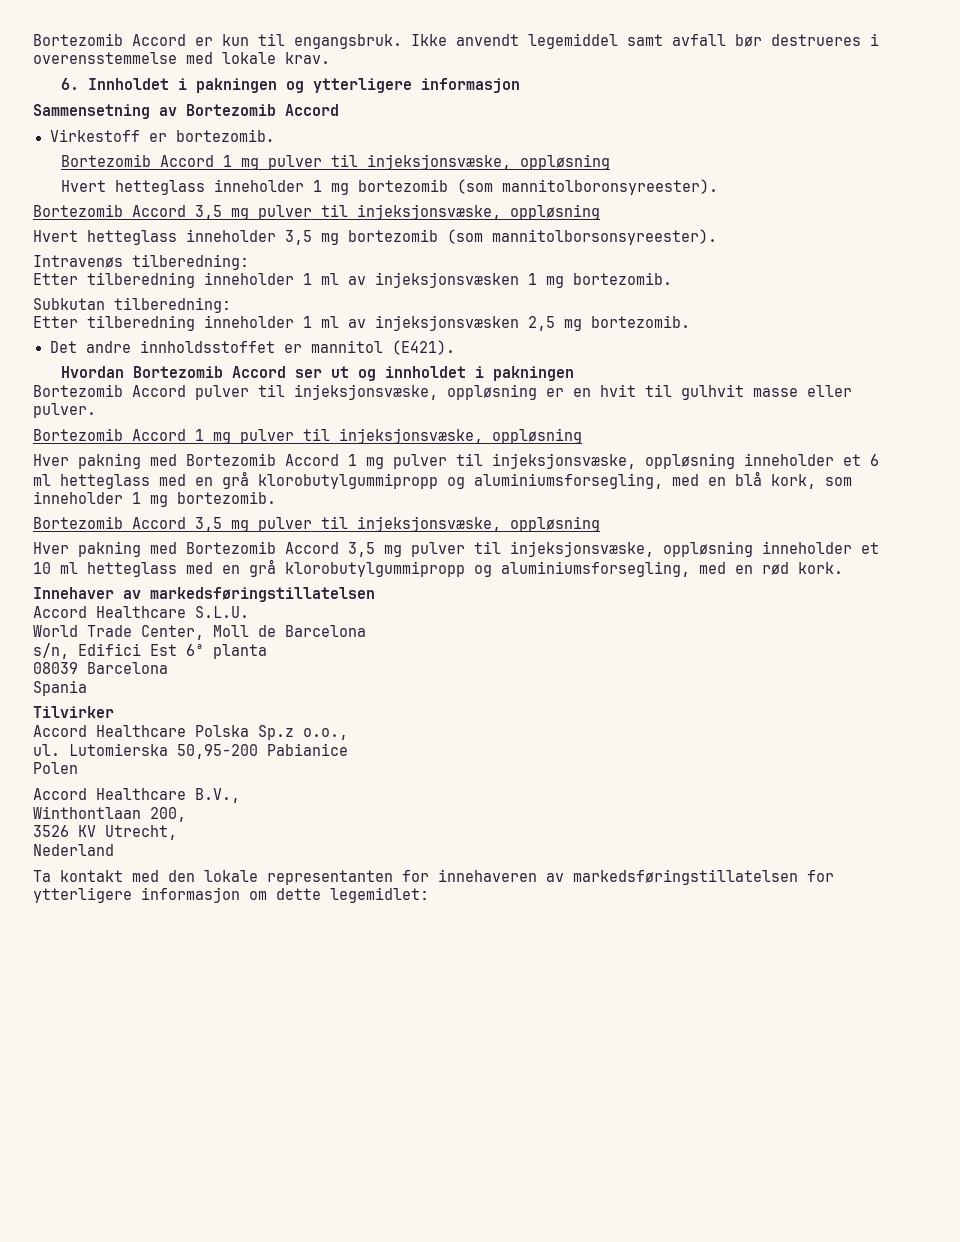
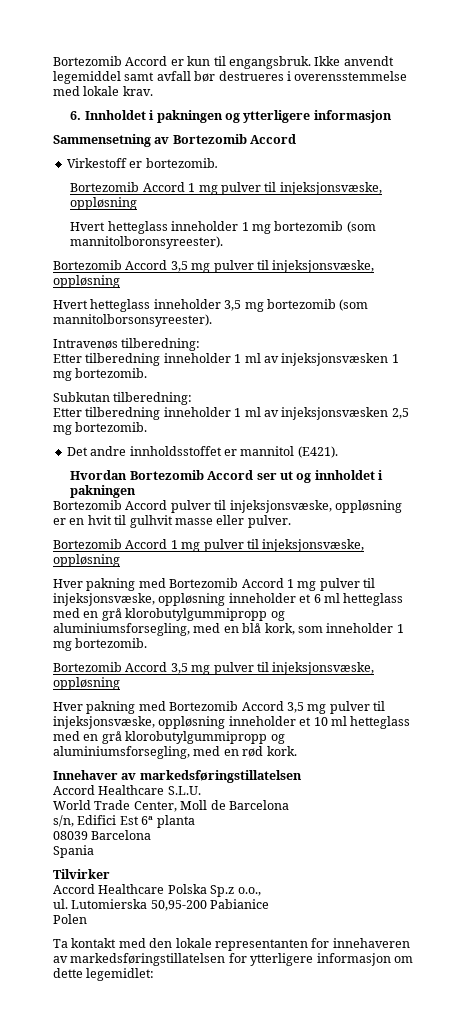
- Accord Healthcare B.V.,
- Winthontlaan 200,
- 3526 KV Utrecht,
- Nederland

